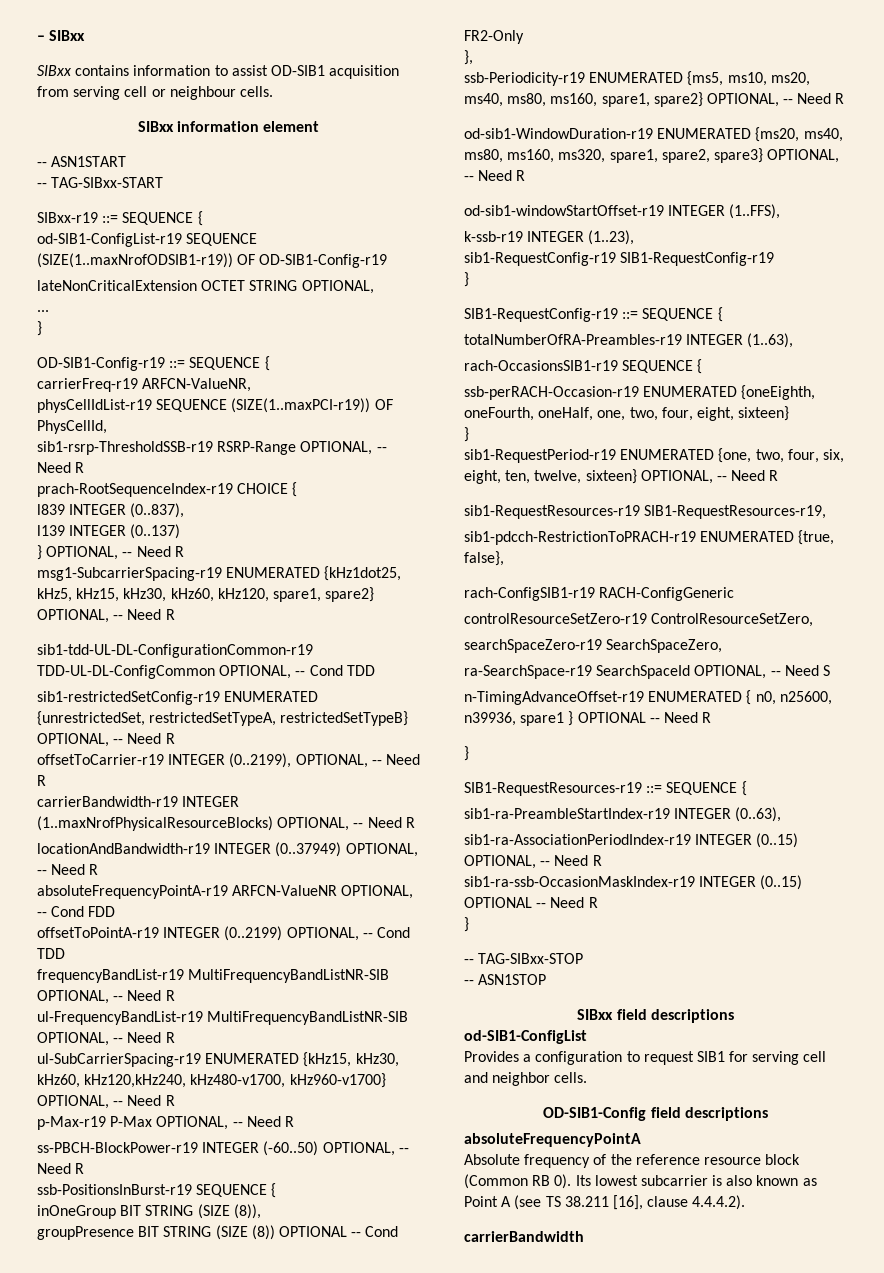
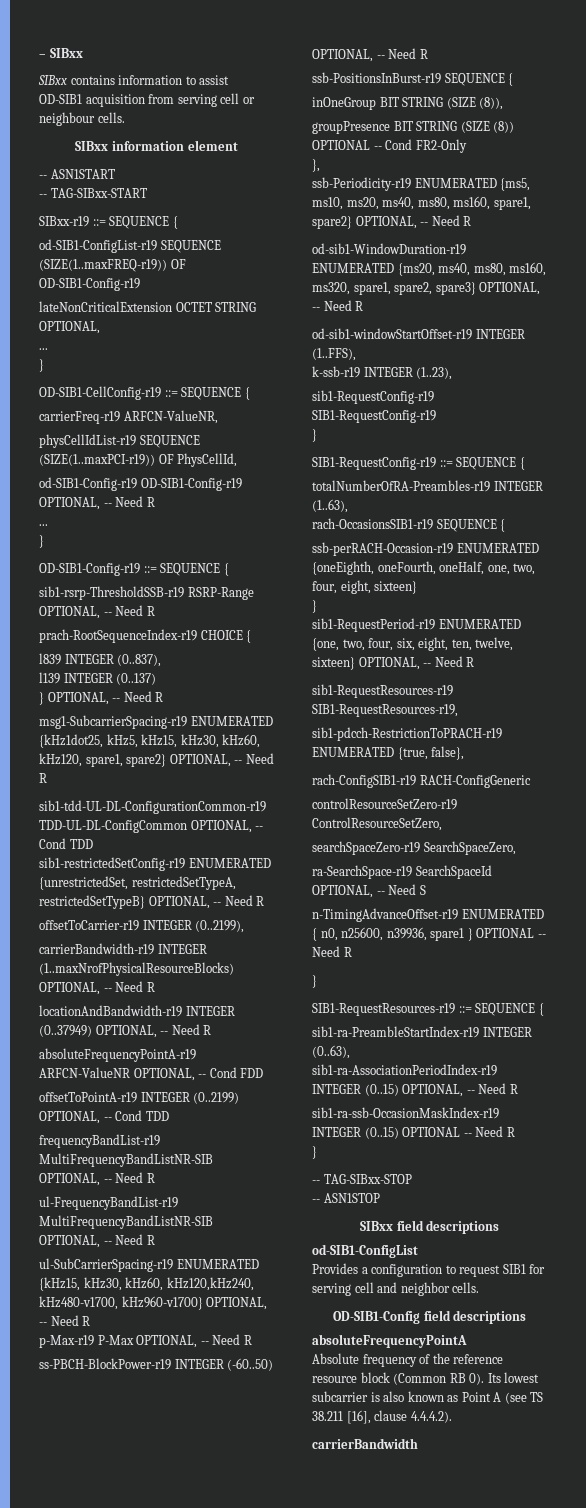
- od-SIB1-ConfigList-r19 SEQUENCE (SIZE(1..maxNrofODSIB1-r19)) OF OD-SIB1-Config-r19
+ od-SIB1-ConfigList-r19 SEQUENCE (SIZE(1..maxFREQ-r19)) OF OD-SIB1-Config-r19
- OD-SIB1-Config-r19 ::= SEQUENCE {
+ OD-SIB1-CellConfig-r19 ::= SEQUENCE {
+ od-SIB1-Config-r19 OD-SIB1-Config-r19 OPTIONAL, -- Need R
+ ...
+ }
+ OD-SIB1-Config-r19 ::= SEQUENCE {
- offsetToCarrier-r19 INTEGER (0..2199), OPTIONAL, -- Need R
+ offsetToCarrier-r19 INTEGER (0..2199),

